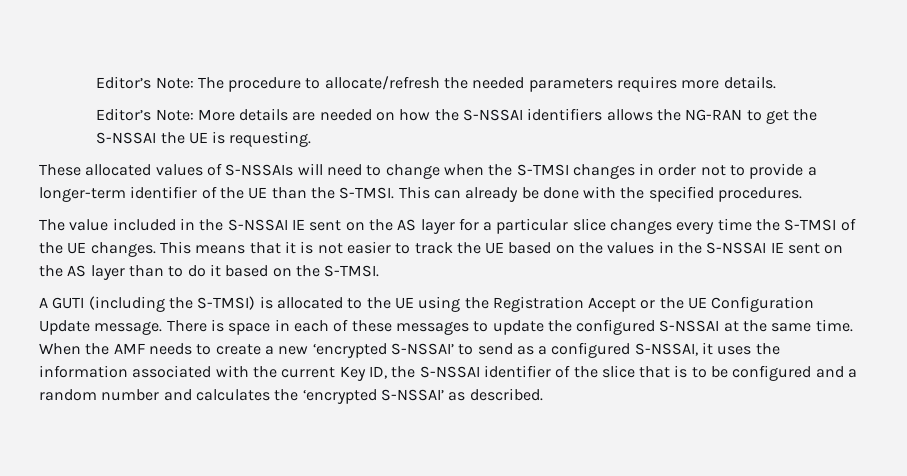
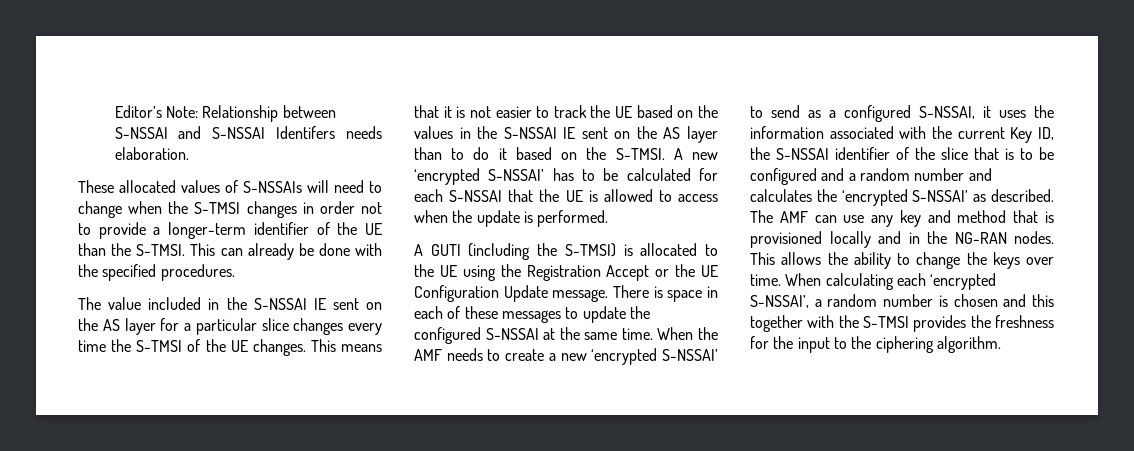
- Editor’s Note: The procedure to allocate/refresh the needed parameters requires more details.
- Editor’s Note: More details are needed on how the S-NSSAI identifiers allows the NG-RAN to get the S-NSSAI the UE is requesting.
+ Editor’s Note: Relationship between S-NSSAI and S-NSSAI Identifers needs elaboration.
+ A new ‘encrypted S-NSSAI’ has to be calculated for each S-NSSAI that the UE is allowed to access when the update is performed.
+ The AMF can use any key and method that is provisioned locally and in the NG-RAN nodes. This allows the ability to change the keys over time. When calculating each ‘encrypted S-NSSAI’, a random number is chosen and this together with the S-TMSI provides the freshness for the input to the ciphering algorithm.

